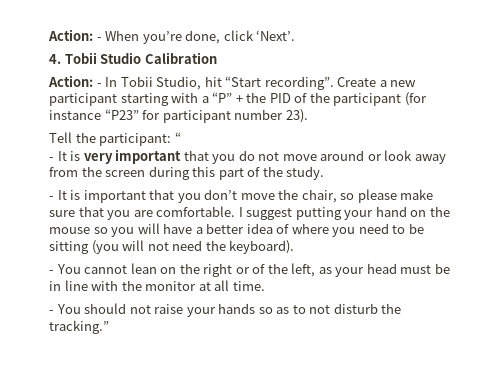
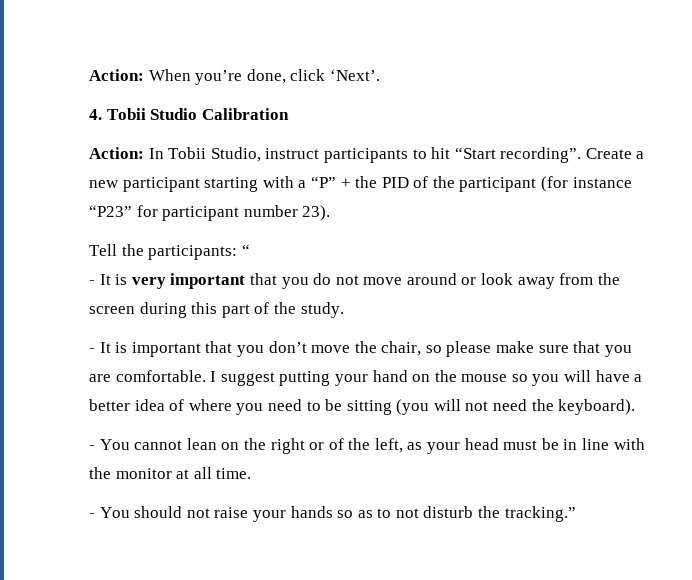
- Action: - When you’re done, click ‘Next’.
+ Action: When you’re done, click ‘Next’.
- Action: - In Tobii Studio, hit “Start recording”.
+ Action: In Tobii Studio, instruct participants to hit “Start recording”.
- Tell the participant: “
+ Tell the participants: “

